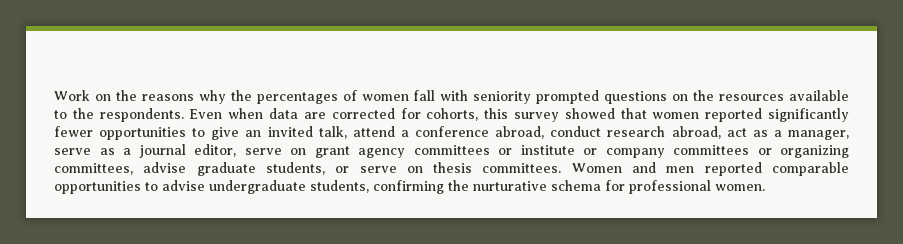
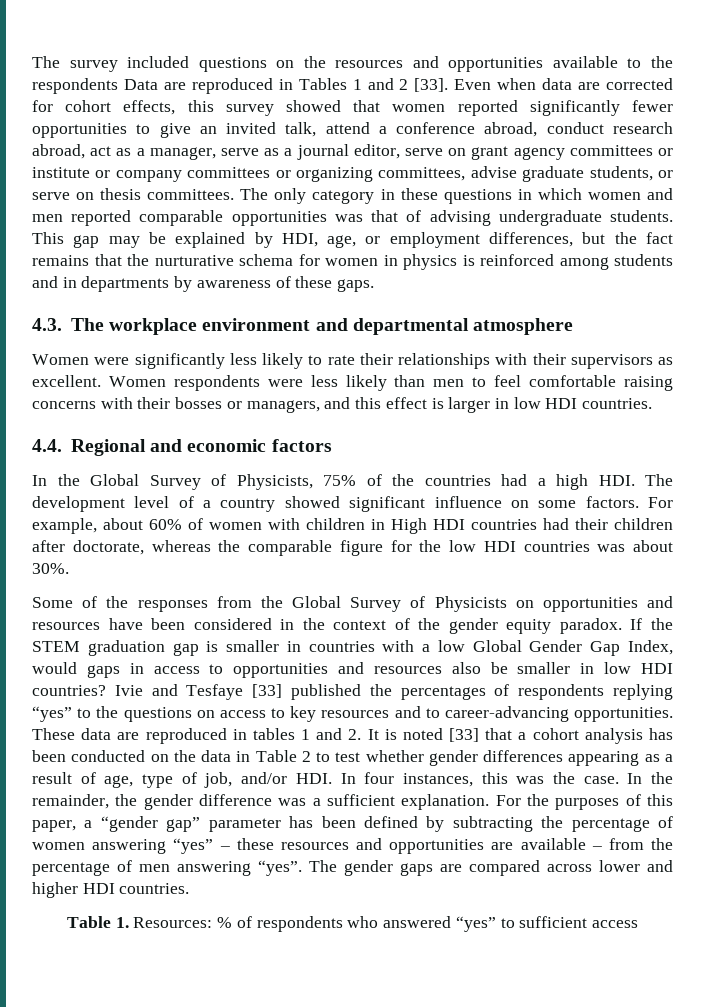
- Work on the reasons why the percentages of women fall with seniority prompted questions on the resources available to the respondents.
+ The survey included questions on the resources and opportunities available to the respondents Data are reproduced in Tables 1 and 2 [33].
- Even when data are corrected for cohorts, this survey showed that women reported significantly fewer opportunities to give an invited talk, attend a conference abroad, conduct research abroad, act as a manager, serve as a journal editor, serve on grant agency committees or institute or company committees or organizing committees, advise graduate students, or serve on thesis committees.
+ Even when data are corrected for cohort effects, this survey showed that women reported significantly fewer opportunities to give an invited talk, attend a conference abroad, conduct research abroad, act as a manager, serve as a journal editor, serve on grant agency committees or institute or company committees or organizing committees, advise graduate students, or serve on thesis committees.
- Women and men reported comparable opportunities to advise undergraduate students, confirming the nurturative schema for professional women.
+ The only category in these questions in which women and men reported comparable opportunities was that of advising undergraduate students. This gap may be explained by HDI, age, or employment differences, but the fact remains that the nurturative schema for women in physics is reinforced among students and in departments by awareness of these gaps.
+ 4.3. The workplace environment and departmental atmosphere
+ Women were significantly less likely to rate their relationships with their supervisors as excellent. Women respondents were less likely than men to feel comfortable raising concerns with their bosses or managers, and this effect is larger in low HDI countries.
+ 4.4. Regional and economic factors
+ In the Global Survey of Physicists, 75% of the countries had a high HDI. The development level of a country showed significant influence on some factors. For example, about 60% of women with children in High HDI countries had their children after doctorate, whereas the comparable figure for the low HDI countries was about 30%.
+ Some of the responses from the Global Survey of Physicists on opportunities and resources have been considered in the context of the gender equity paradox. If the STEM graduation gap is smaller in countries with a low Global Gender Gap Index, would gaps in access to opportunities and resources also be smaller in low HDI countries? Ivie and Tesfaye [33] published the percentages of respondents replying “yes” to the questions on access to key resources and to career-advancing opportunities. These data are reproduced in tables 1 and 2. It is noted [33] that a cohort analysis has been conducted on the data in Table 2 to test whether gender differences appearing as a result of age, type of job, and/or HDI. In four instances, this was the case. In the remainder, the gender difference was a sufficient explanation. For the purposes of this paper, a “gender gap” parameter has been defined by subtracting the percentage of women answering “yes” – these resources and opportunities are available – from the percentage of men answering “yes”. The gender gaps are compared across lower and higher HDI countries.
+ Table 1. Resources: % of respondents who answered “yes” to sufficient access

